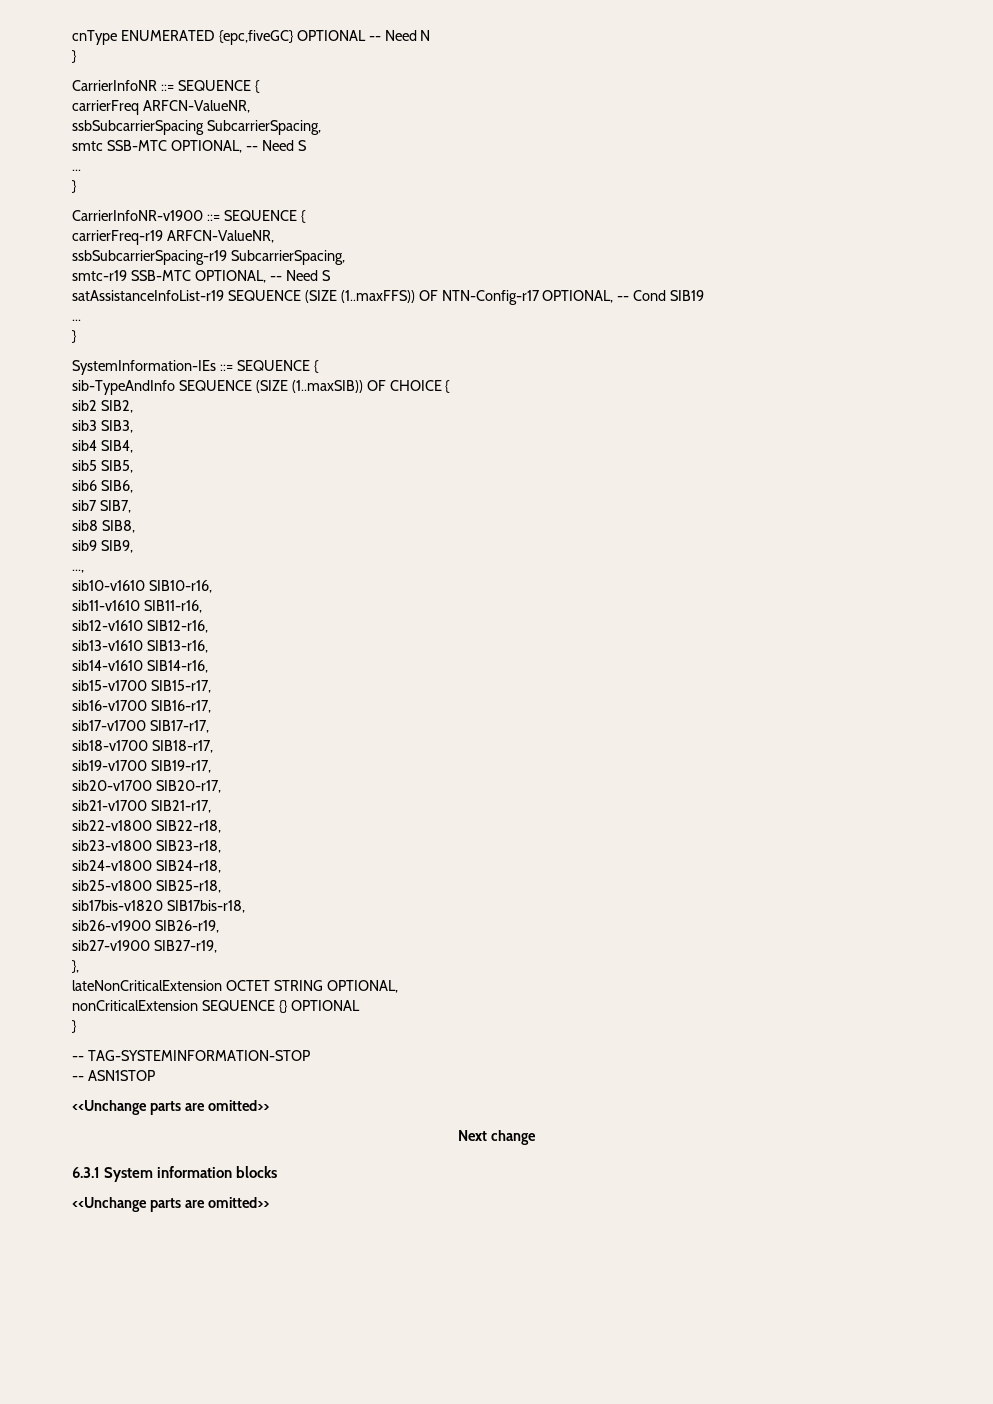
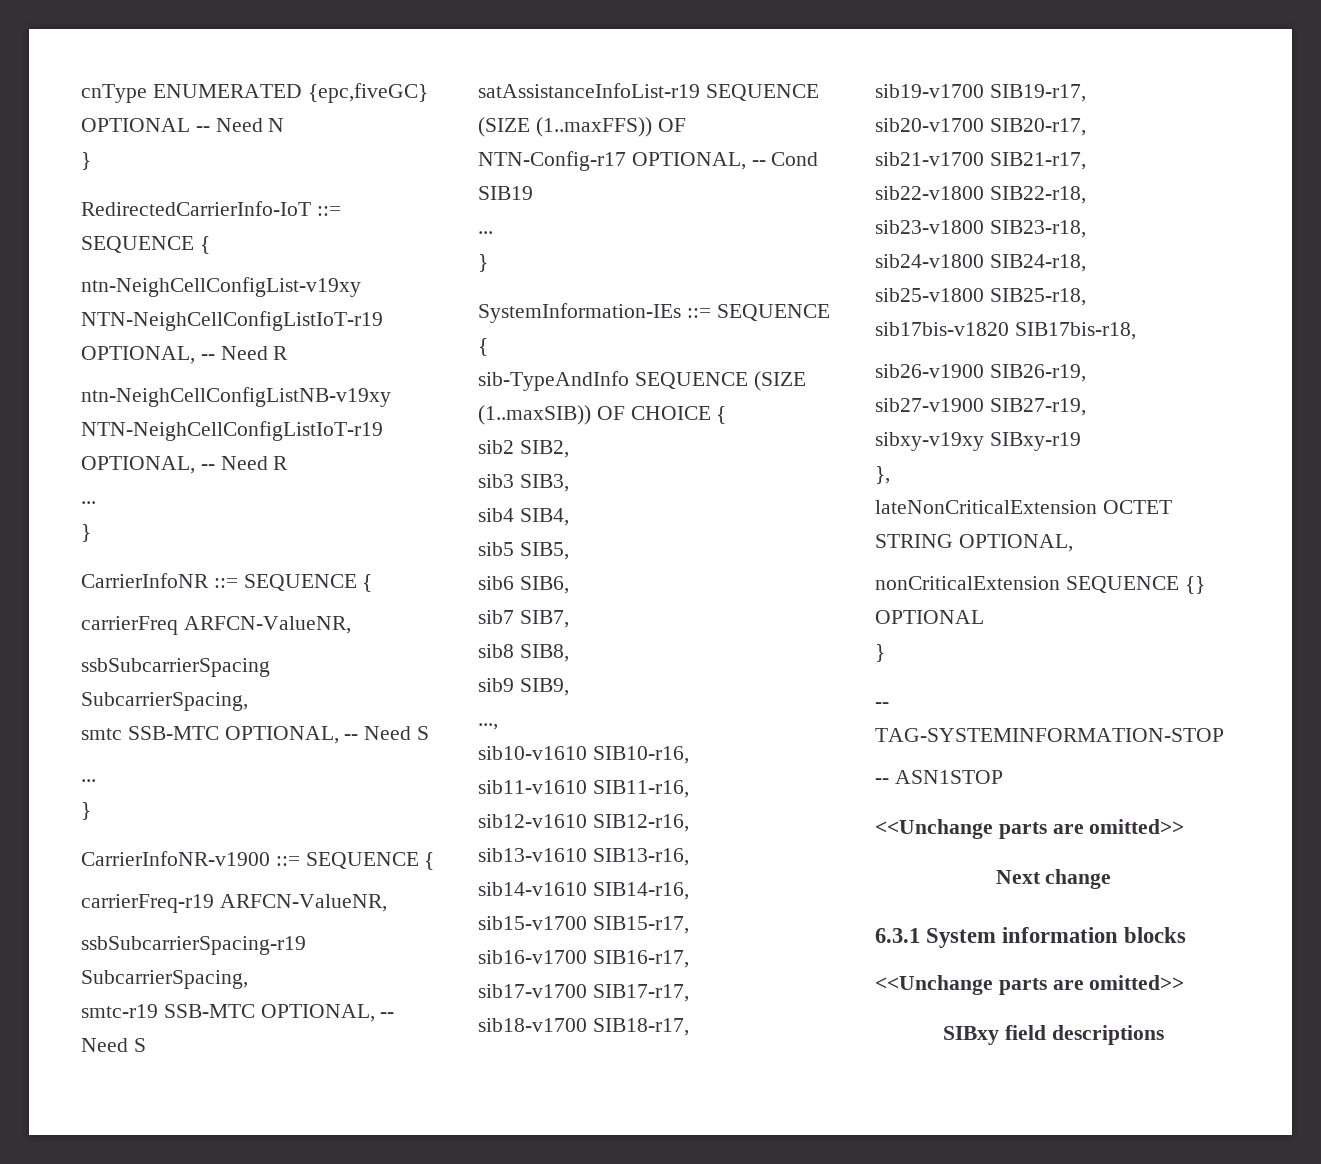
+ RedirectedCarrierInfo-IoT ::= SEQUENCE {
+ ntn-NeighCellConfigList-v19xy NTN-NeighCellConfigListIoT-r19 OPTIONAL, -- Need R
+ ntn-NeighCellConfigListNB-v19xy NTN-NeighCellConfigListIoT-r19 OPTIONAL, -- Need R
+ ...
+ }
+ sibxy-v19xy SIBxy-r19
+ SIBxy field descriptions

